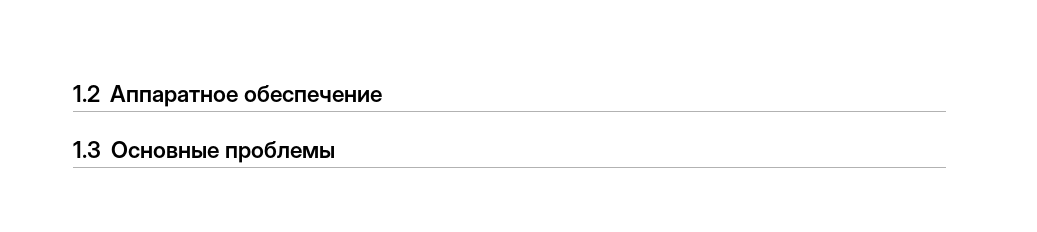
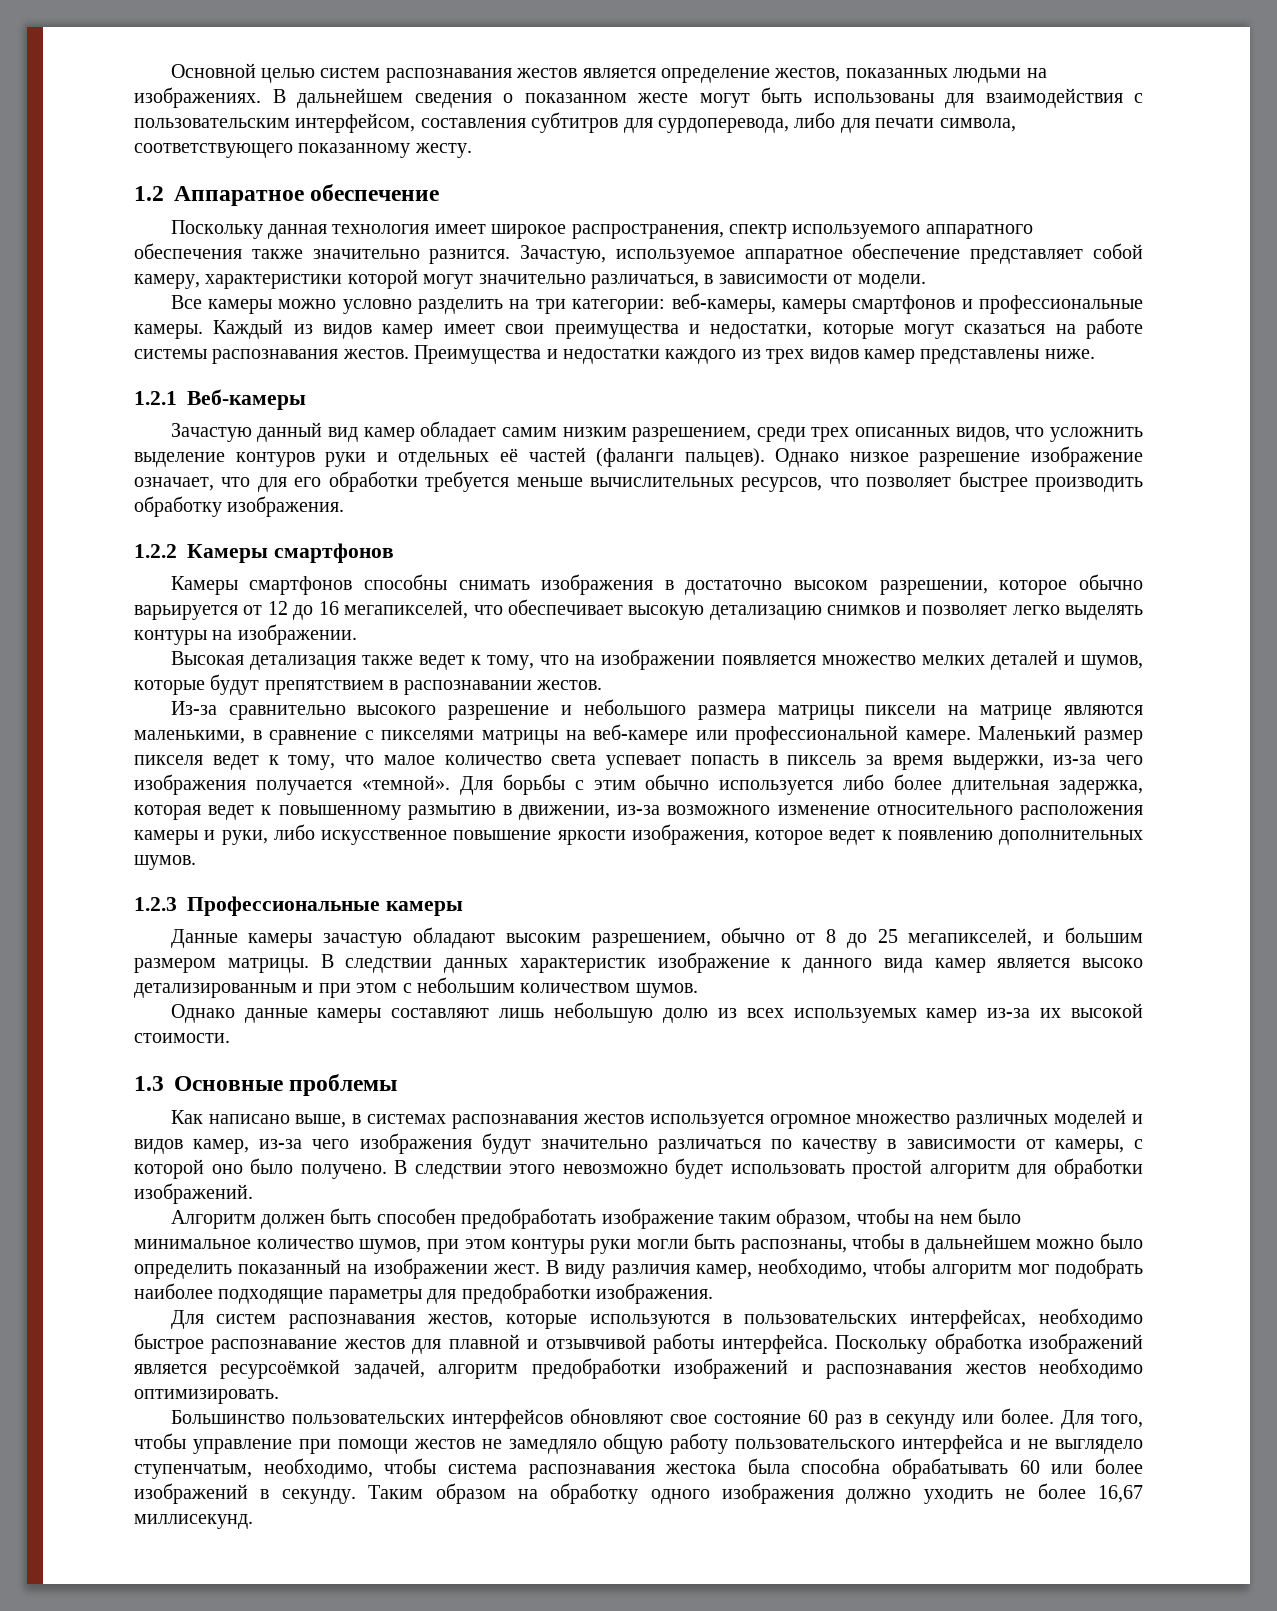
+ Основной целью систем распознавания жестов является определение жестов, показанных людьми на изображениях. В дальнейшем сведения о показанном жесте могут быть использованы для взаимодействия с пользовательским интерфейсом, составления субтитров для сурдоперевода, либо для печати символа, соответствующего показанному жесту.
  1.2 Аппаратное обеспечение
+ Поскольку данная технология имеет широкое распространения, спектр используемого аппаратного обеспечения также значительно разнится. Зачастую, используемое аппаратное обеспечение представляет собой камеру, характеристики которой могут значительно различаться, в зависимости от модели.
+ Все камеры можно условно разделить на три категории: веб-камеры, камеры смартфонов и профессиональные камеры. Каждый из видов камер имеет свои преимущества и недостатки, которые могут сказаться на работе системы распознавания жестов. Преимущества и недостатки каждого из трех видов камер представлены ниже.
+ 1.2.1 Веб-камеры
+ Зачастую данный вид камер обладает самим низким разрешением, среди трех описанных видов, что усложнить выделение контуров руки и отдельных её частей (фаланги пальцев). Однако низкое разрешение изображение означает, что для его обработки требуется меньше вычислительных ресурсов, что позволяет быстрее производить обработку изображения.
+ 1.2.2 Камеры смартфонов
+ Камеры смартфонов способны снимать изображения в достаточно высоком разрешении, которое обычно варьируется от 12 до 16 мегапикселей, что обеспечивает высокую детализацию снимков и позволяет легко выделять контуры на изображении.
+ Высокая детализация также ведет к тому, что на изображении появляется множество мелких деталей и шумов, которые будут препятствием в распознавании жестов.
+ Из-за сравнительно высокого разрешение и небольшого размера матрицы пиксели на матрице являются маленькими, в сравнение с пикселями матрицы на веб-камере или профессиональной камере. Маленький размер пикселя ведет к тому, что малое количество света успевает попасть в пиксель за время выдержки, из-за чего изображения получается «темной». Для борьбы с этим обычно используется либо более длительная задержка, которая ведет к повышенному размытию в движении, из-за возможного изменение относительного расположения камеры и руки, либо искусственное повышение яркости изображения, которое ведет к появлению дополнительных шумов.
+ 1.2.3 Профессиональные камеры
+ Данные камеры зачастую обладают высоким разрешением, обычно от 8 до 25 мегапикселей, и большим размером матрицы. В следствии данных характеристик изображение к данного вида камер является высоко детализированным и при этом с небольшим количеством шумов.
+ Однако данные камеры составляют лишь небольшую долю из всех используемых камер из-за их высокой стоимости.
  1.3 Основные проблемы
+ Как написано выше, в системах распознавания жестов используется огромное множество различных моделей и видов камер, из-за чего изображения будут значительно различаться по качеству в зависимости от камеры, с которой оно было получено. В следствии этого невозможно будет использовать простой алгоритм для обработки изображений.
+ Алгоритм должен быть способен предобработать изображение таким образом, чтобы на нем было минимальное количество шумов, при этом контуры руки могли быть распознаны, чтобы в дальнейшем можно было определить показанный на изображении жест. В виду различия камер, необходимо, чтобы алгоритм мог подобрать наиболее подходящие параметры для предобработки изображения.
+ Для систем распознавания жестов, которые используются в пользовательских интерфейсах, необходимо быстрое распознавание жестов для плавной и отзывчивой работы интерфейса. Поскольку обработка изображений является ресурсоёмкой задачей, алгоритм предобработки изображений и распознавания жестов необходимо оптимизировать.
+ Большинство пользовательских интерфейсов обновляют свое состояние 60 раз в секунду или более. Для того, чтобы управление при помощи жестов не замедляло общую работу пользовательского интерфейса и не выглядело ступенчатым, необходимо, чтобы система распознавания жестока была способна обрабатывать 60 или более изображений в секунду. Таким образом на обработку одного изображения должно уходить не более 16,67 миллисекунд.

